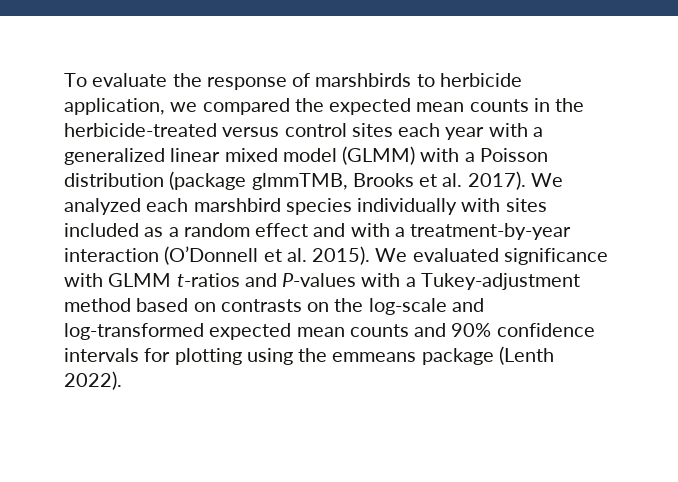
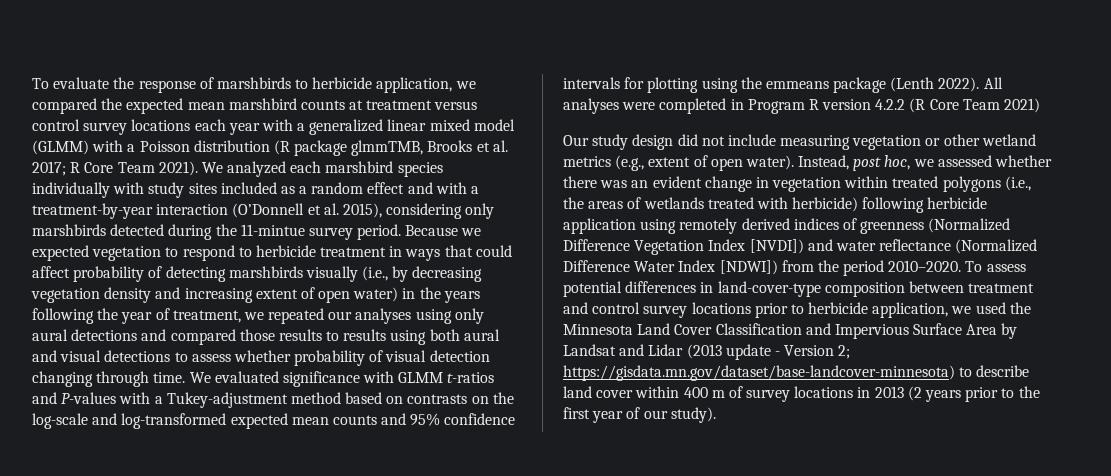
- To evaluate the response of marshbirds to herbicide application, we compared the expected mean counts in the herbicide-treated versus control sites each year with a generalized linear mixed model (GLMM) with a Poisson distribution (package glmmTMB, Brooks et al. 2017).
+ To evaluate the response of marshbirds to herbicide application, we compared the expected mean marshbird counts at treatment versus control survey locations each year with a generalized linear mixed model (GLMM) with a Poisson distribution (R package glmmTMB, Brooks et al. 2017; R Core Team 2021).
- We analyzed each marshbird species individually with sites included as a random effect and with a treatment-by-year interaction (O’Donnell et al. 2015).
+ We analyzed each marshbird species individually with study sites included as a random effect and with a treatment-by-year interaction (O’Donnell et al. 2015), considering only marshbirds detected during the 11-mintue survey period. Because we expected vegetation to respond to herbicide treatment in ways that could affect probability of detecting marshbirds visually (i.e., by decreasing vegetation density and increasing extent of open water) in the years following the year of treatment, we repeated our analyses using only aural detections and compared those results to results using both aural and visual detections to assess whether probability of visual detection changing through time.
- We evaluated significance with GLMM t-ratios and P-values with a Tukey-adjustment method based on contrasts on the log-scale and log-transformed expected mean counts and 90% confidence intervals for plotting using the emmeans package (Lenth 2022).
+ We evaluated significance with GLMM t-ratios and P-values with a Tukey-adjustment method based on contrasts on the log-scale and log-transformed expected mean counts and 95% confidence intervals for plotting using the emmeans package (Lenth 2022).
+ All analyses were completed in Program R version 4.2.2 (R Core Team 2021)
+ Our study design did not include measuring vegetation or other wetland metrics (e.g., extent of open water). Instead, post hoc, we assessed whether there was an evident change in vegetation within treated polygons (i.e., the areas of wetlands treated with herbicide) following herbicide application using remotely derived indices of greenness (Normalized Difference Vegetation Index [NVDI]) and water reflectance (Normalized Difference Water Index [NDWI]) from the period 2010–2020. To assess potential differences in land-cover-type composition between treatment and control survey locations prior to herbicide application, we used the Minnesota Land Cover Classification and Impervious Surface Area by Landsat and Lidar (2013 update - Version 2; https://gisdata.mn.gov/dataset/base-landcover-minnesota) to describe land cover within 400 m of survey locations in 2013 (2 years prior to the first year of our study).

